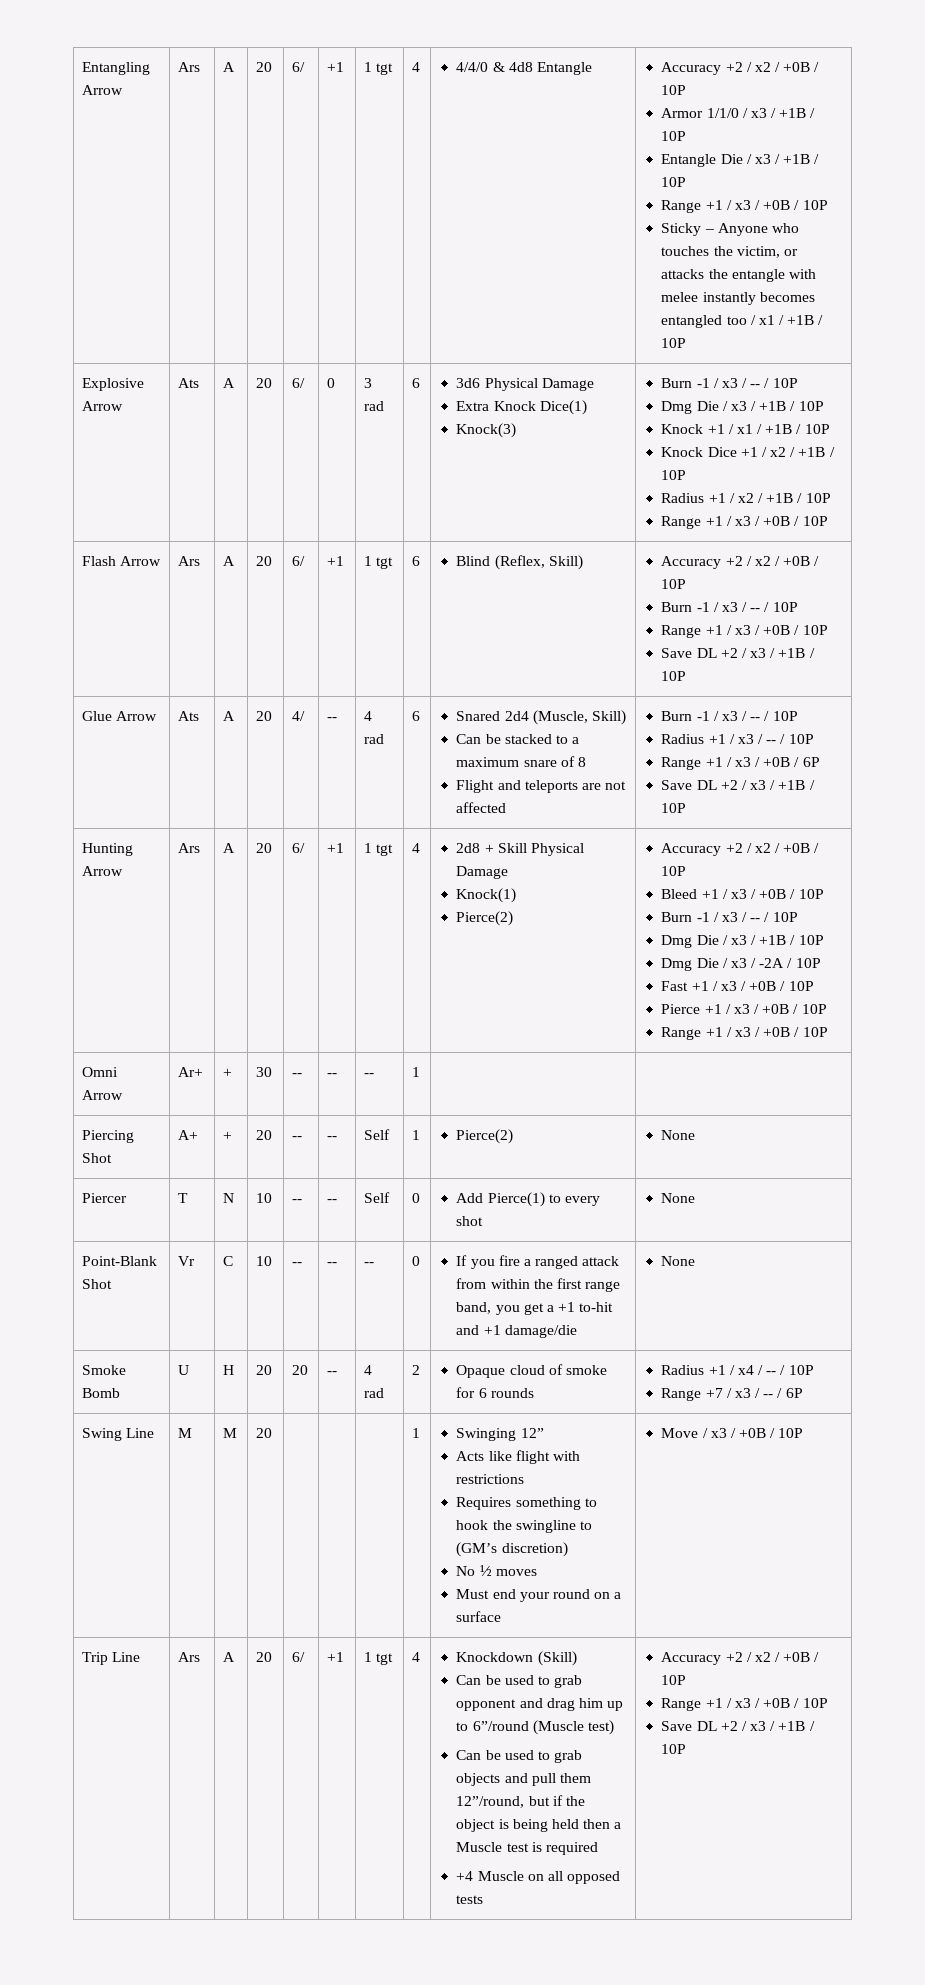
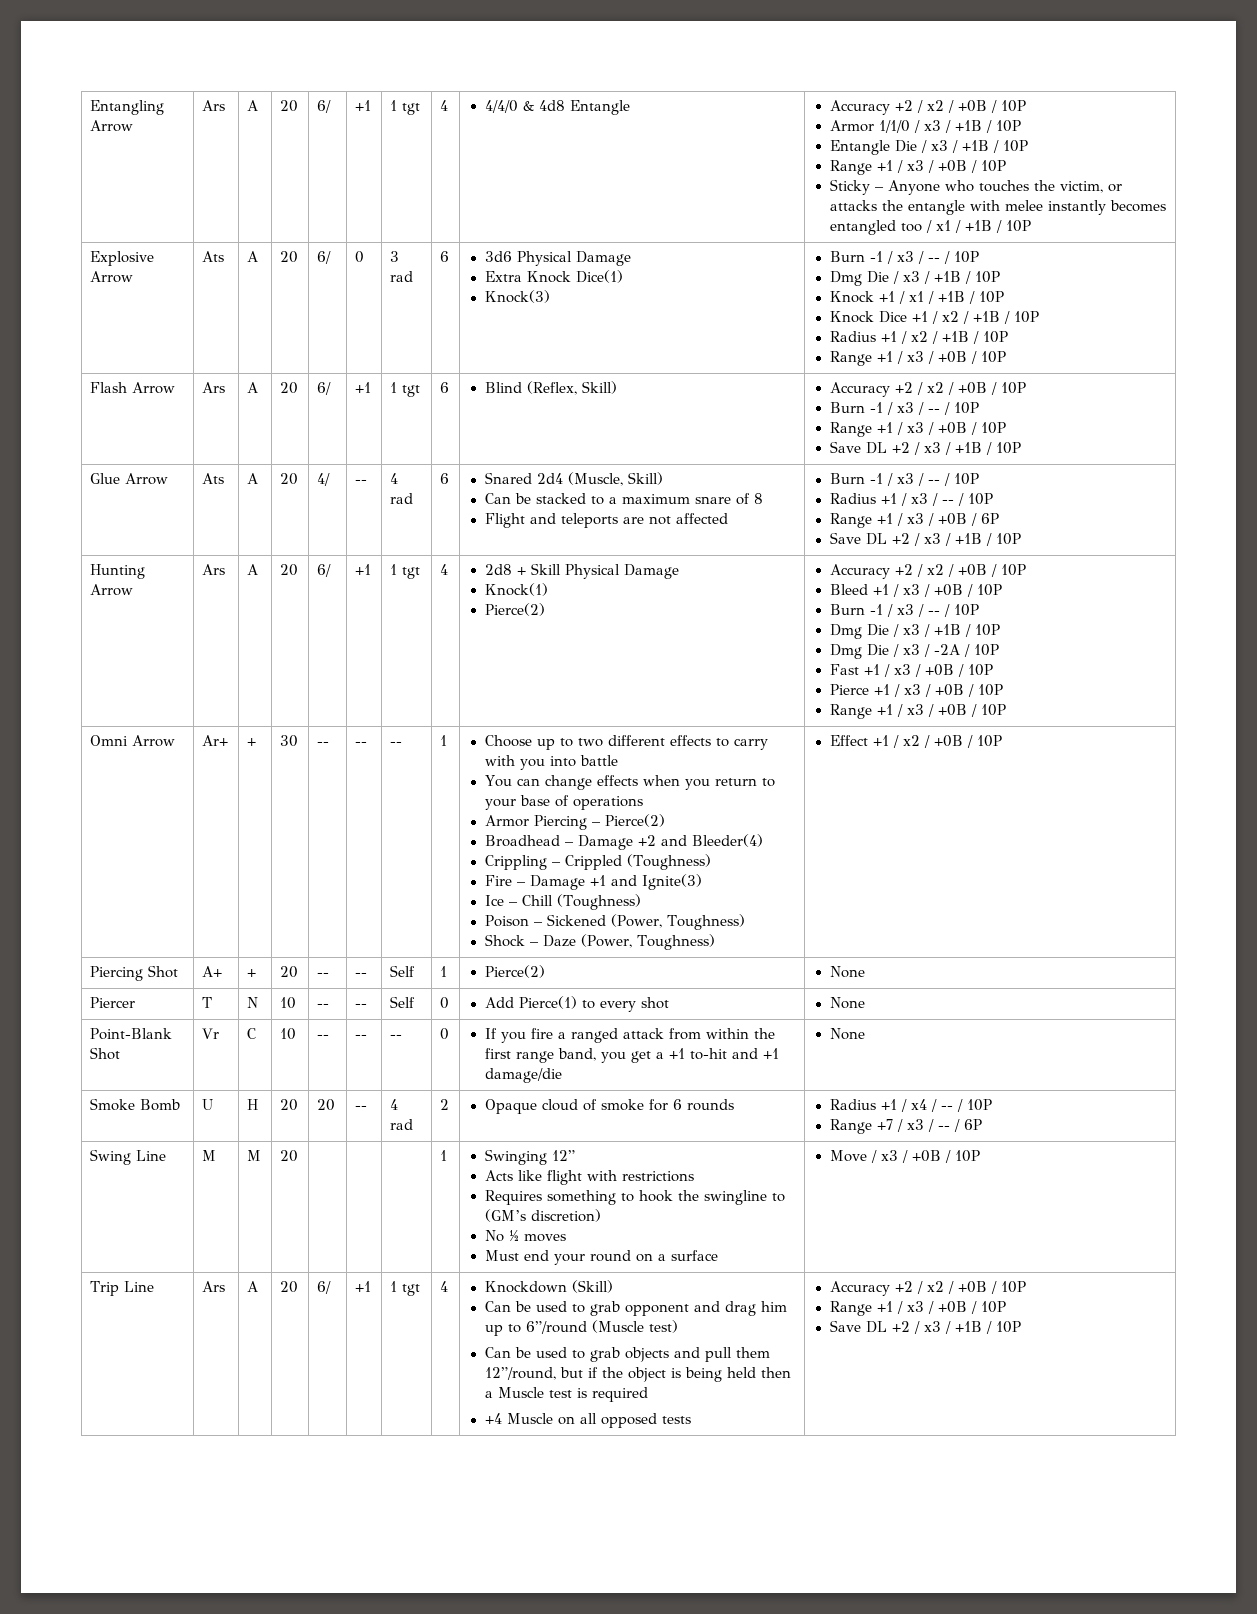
+ Choose up to two different effects to carry with you into battle
+ You can change effects when you return to your base of operations
+ Armor Piercing – Pierce(2)
+ Broadhead – Damage +2 and Bleeder(4)
+ Crippling – Crippled (Toughness)
+ Fire – Damage +1 and Ignite(3)
+ Ice – Chill (Toughness)
+ Poison – Sickened (Power, Toughness)
+ Shock – Daze (Power, Toughness) | Effect +1 / x2 / +0B / 10P

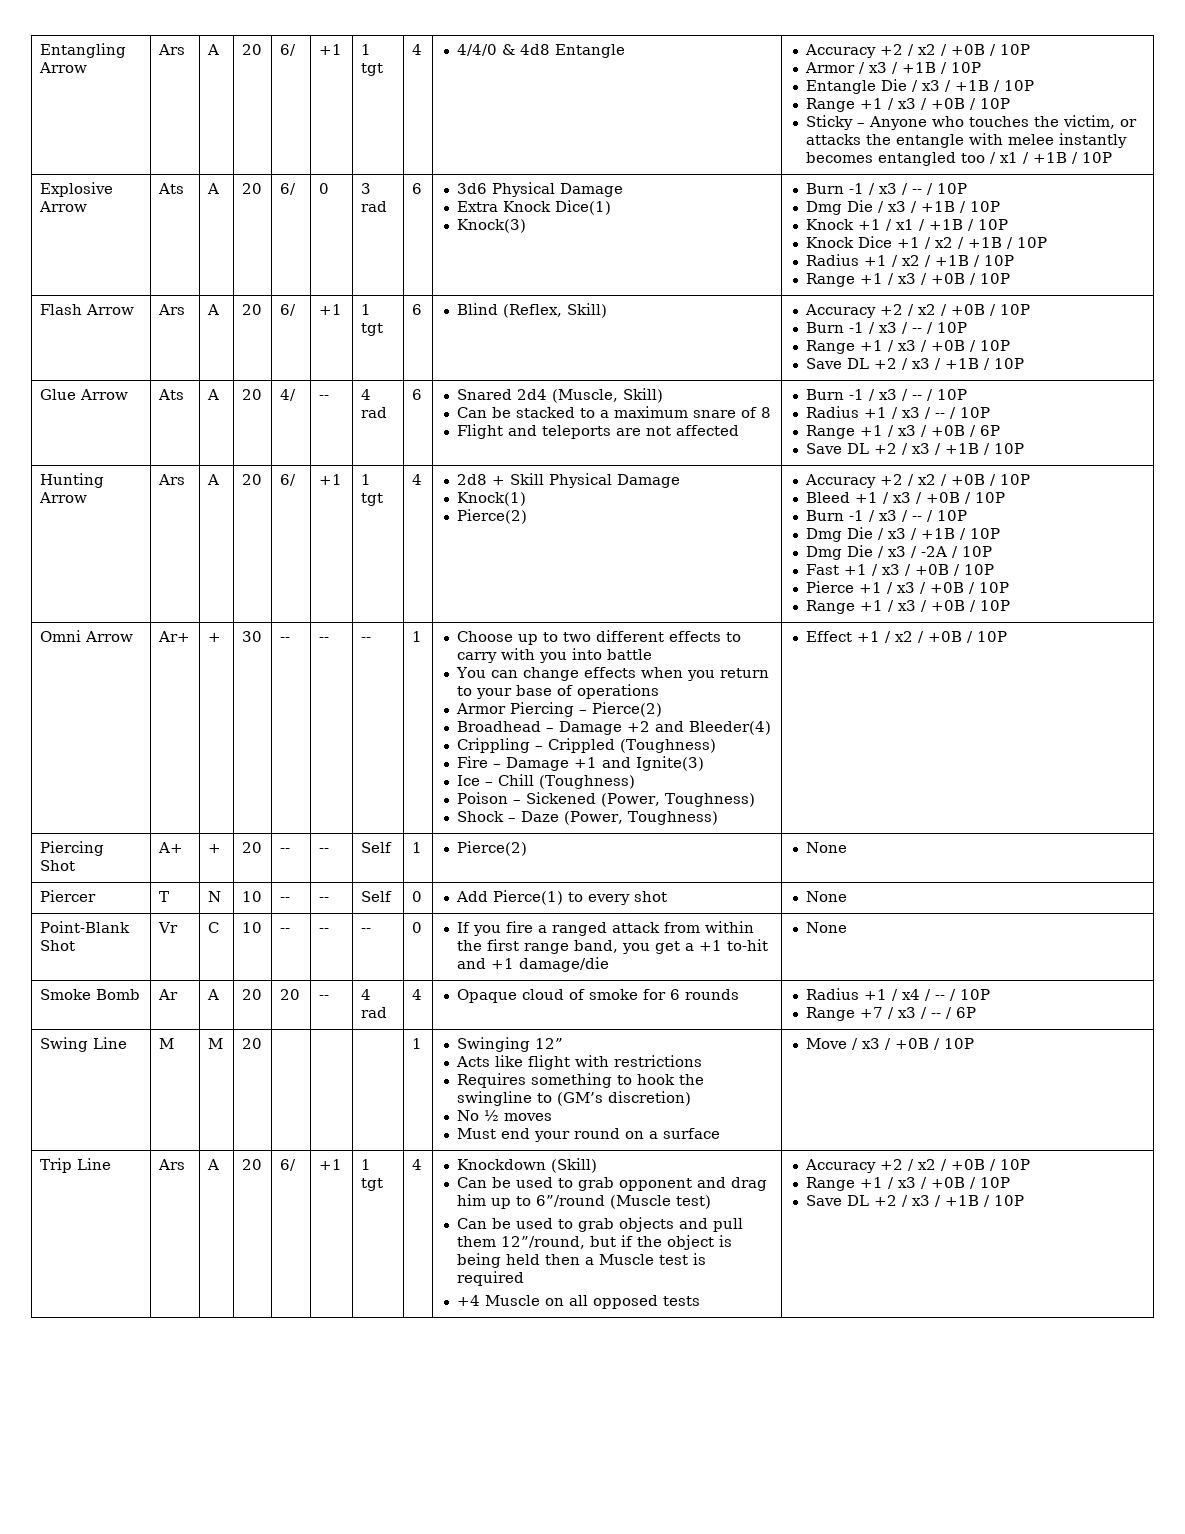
- Armor 1/1/0 / x3 / +1B / 10P
+ Armor / x3 / +1B / 10P
- Smoke Bomb | U | H | 20 | 20 | -- | 4 rad | 2 | Opaque cloud of smoke for 6 rounds | Radius +1 / x4 / -- / 10P
+ Smoke Bomb | Ar | A | 20 | 20 | -- | 4 rad | 4 | Opaque cloud of smoke for 6 rounds | Radius +1 / x4 / -- / 10P

